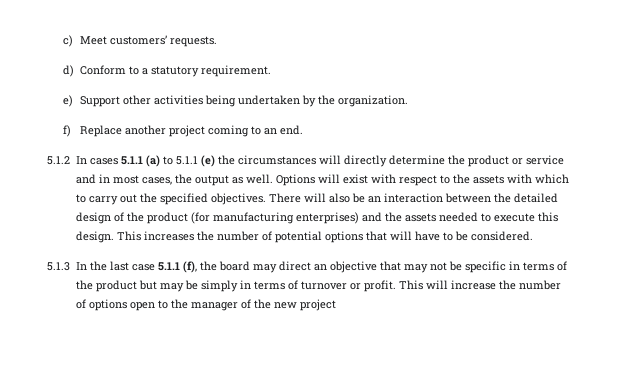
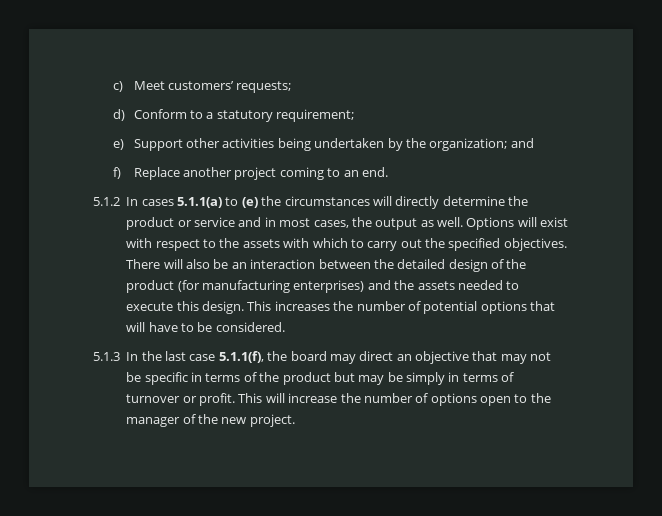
- c) Meet customers’ requests.
+ c) Meet customers’ requests;
- d) Conform to a statutory requirement.
+ d) Conform to a statutory requirement;
- e) Support other activities being undertaken by the organization.
+ e) Support other activities being undertaken by the organization; and
- 5.1.2 In cases 5.1.1 (a) to 5.1.1 (e) the circumstances will directly determine the product or service and in most cases, the output as well.
+ 5.1.2 In cases 5.1.1(a) to (e) the circumstances will directly determine the product or service and in most cases, the output as well.
- 5.1.3 In the last case 5.1.1 (f), the board may direct an objective that may not be specific in terms of the product but may be simply in terms of turnover or profit.
+ 5.1.3 In the last case 5.1.1(f), the board may direct an objective that may not be specific in terms of the product but may be simply in terms of turnover or profit.
- This will increase the number of options open to the manager of the new project
+ This will increase the number of options open to the manager of the new project.

